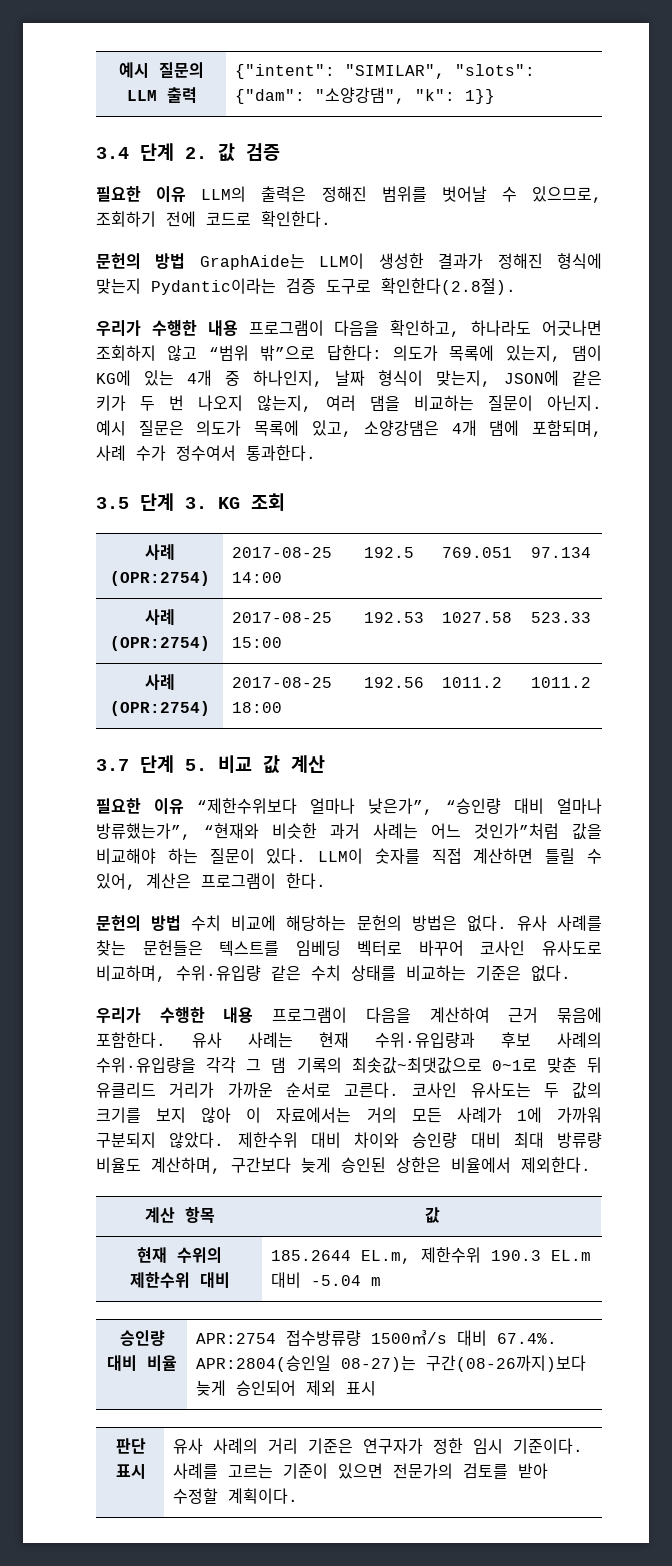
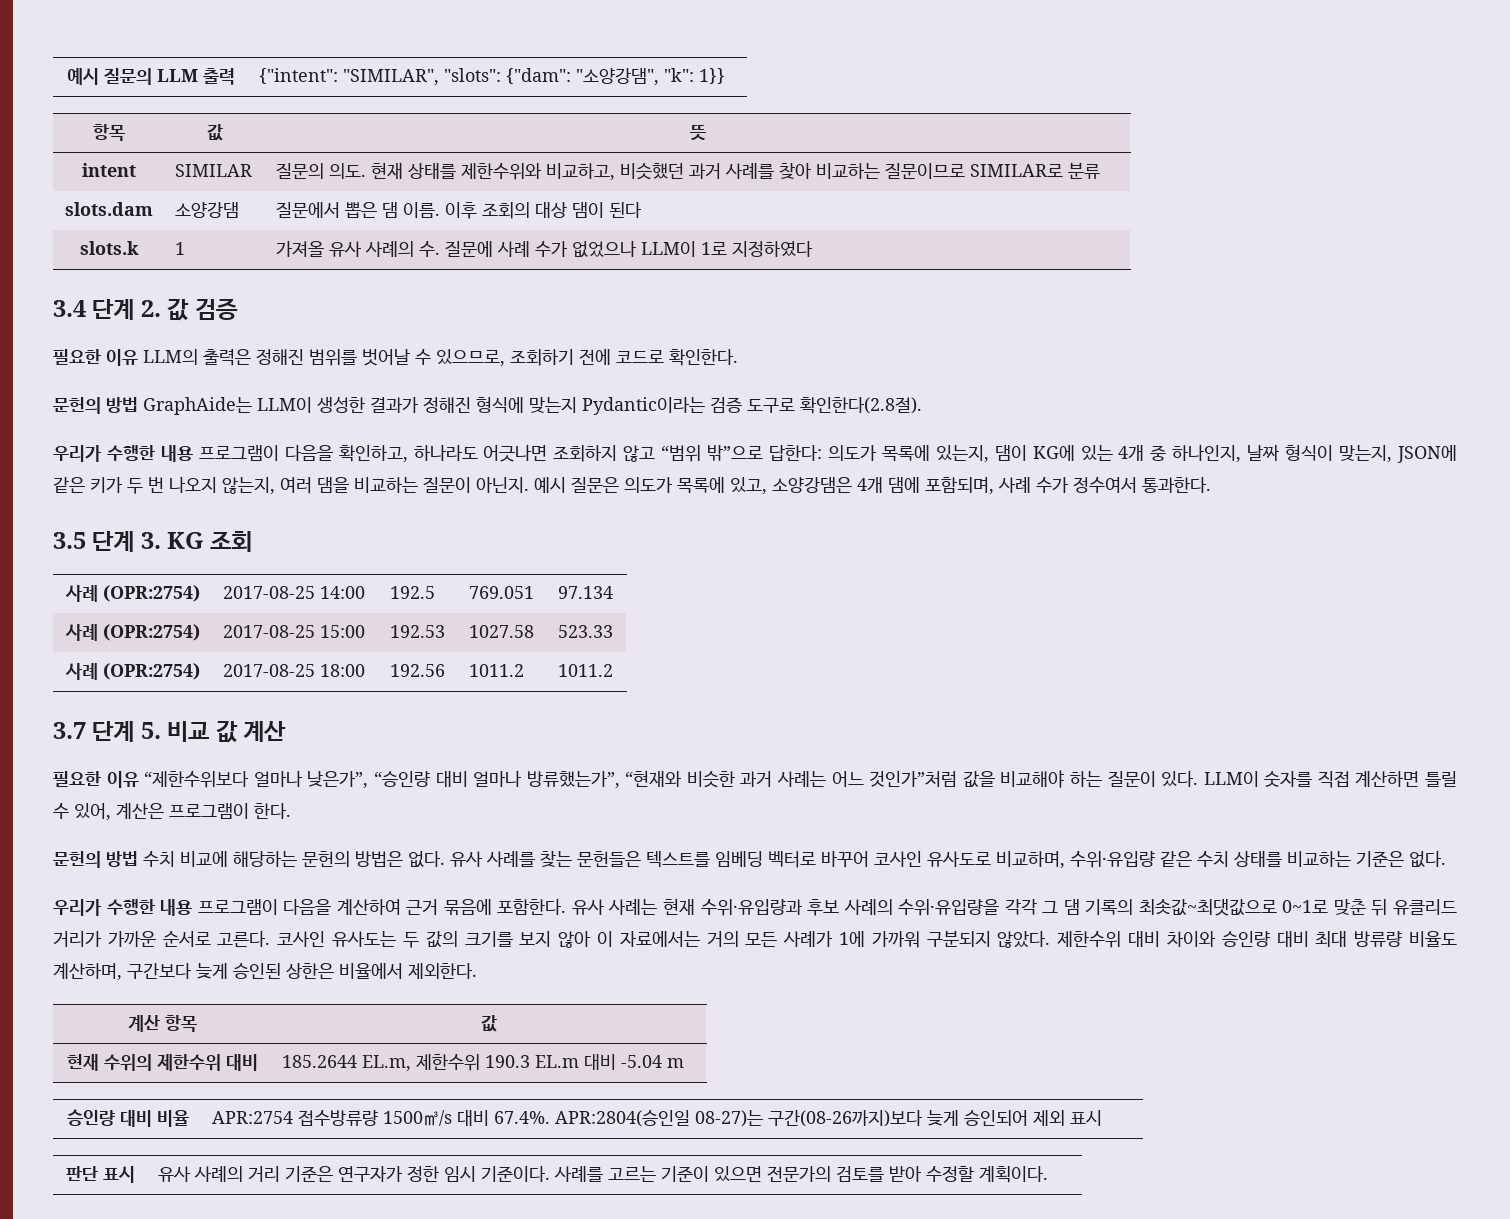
+ 항목 | 값 | 뜻
+ intent | SIMILAR | 질문의 의도. 현재 상태를 제한수위와 비교하고, 비슷했던 과거 사례를 찾아 비교하는 질문이므로 SIMILAR로 분류
+ slots.dam | 소양강댐 | 질문에서 뽑은 댐 이름. 이후 조회의 대상 댐이 된다
+ slots.k | 1 | 가져올 유사 사례의 수. 질문에 사례 수가 없었으나 LLM이 1로 지정하였다

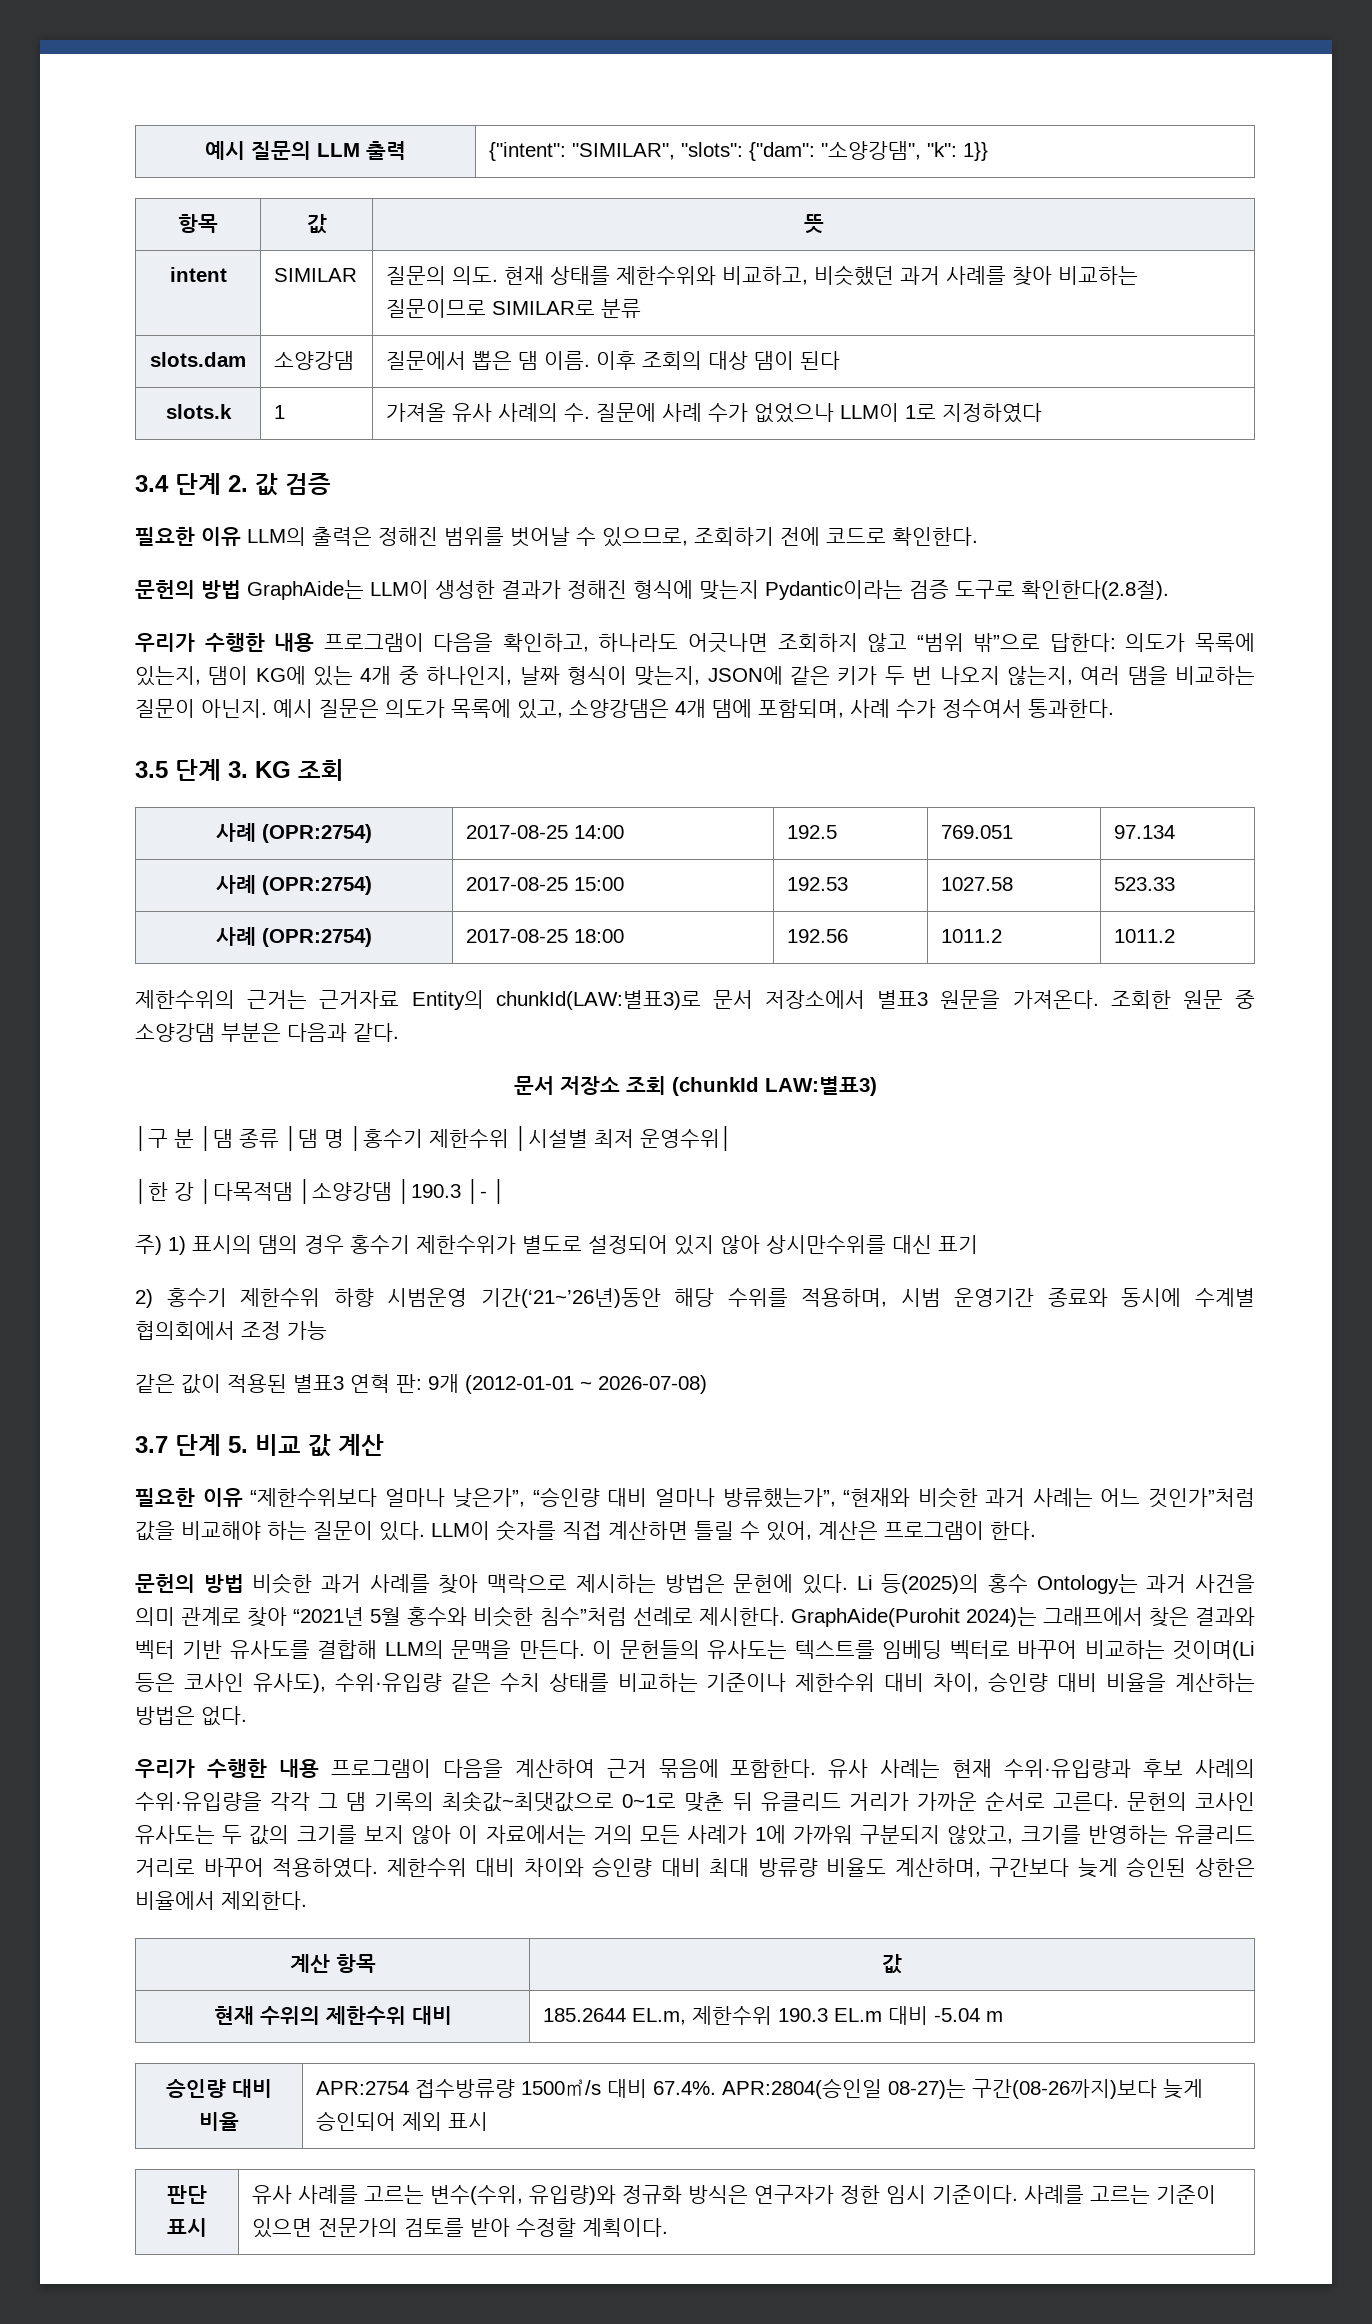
+ 제한수위의 근거는 근거자료 Entity의 chunkId(LAW:별표3)로 문서 저장소에서 별표3 원문을 가져온다. 조회한 원문 중 소양강댐 부분은 다음과 같다.
+ 문서 저장소 조회 (chunkId LAW:별표3)
+ │구 분 │댐 종류 │댐 명 │홍수기 제한수위 │시설별 최저 운영수위│
+ │한 강 │다목적댐 │소양강댐 │190.3 │- │
+ 주) 1) 표시의 댐의 경우 홍수기 제한수위가 별도로 설정되어 있지 않아 상시만수위를 대신 표기
+ 2) 홍수기 제한수위 하향 시범운영 기간(‘21~’26년)동안 해당 수위를 적용하며, 시범 운영기간 종료와 동시에 수계별 협의회에서 조정 가능
+ 같은 값이 적용된 별표3 연혁 판: 9개 (2012-01-01 ~ 2026-07-08)
- 문헌의 방법 수치 비교에 해당하는 문헌의 방법은 없다. 유사 사례를 찾는 문헌들은 텍스트를 임베딩 벡터로 바꾸어 코사인 유사도로 비교하며, 수위·유입량 같은 수치 상태를 비교하는 기준은 없다.
+ 문헌의 방법 비슷한 과거 사례를 찾아 맥락으로 제시하는 방법은 문헌에 있다. Li 등(2025)의 홍수 Ontology는 과거 사건을 의미 관계로 찾아 “2021년 5월 홍수와 비슷한 침수”처럼 선례로 제시한다. GraphAide(Purohit 2024)는 그래프에서 찾은 결과와 벡터 기반 유사도를 결합해 LLM의 문맥을 만든다. 이 문헌들의 유사도는 텍스트를 임베딩 벡터로 바꾸어 비교하는 것이며(Li 등은 코사인 유사도), 수위·유입량 같은 수치 상태를 비교하는 기준이나 제한수위 대비 차이, 승인량 대비 비율을 계산하는 방법은 없다.
- 코사인 유사도는 두 값의 크기를 보지 않아 이 자료에서는 거의 모든 사례가 1에 가까워 구분되지 않았다.
+ 문헌의 코사인 유사도는 두 값의 크기를 보지 않아 이 자료에서는 거의 모든 사례가 1에 가까워 구분되지 않았고, 크기를 반영하는 유클리드 거리로 바꾸어 적용하였다.
- 판단 표시 | 유사 사례의 거리 기준은 연구자가 정한 임시 기준이다. 사례를 고르는 기준이 있으면 전문가의 검토를 받아 수정할 계획이다.
+ 판단 표시 | 유사 사례를 고르는 변수(수위, 유입량)와 정규화 방식은 연구자가 정한 임시 기준이다. 사례를 고르는 기준이 있으면 전문가의 검토를 받아 수정할 계획이다.

